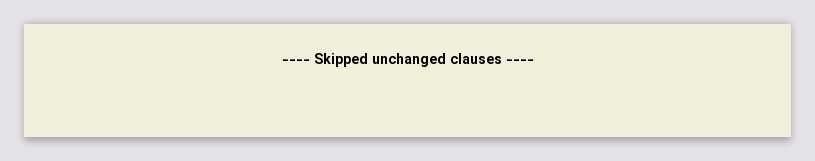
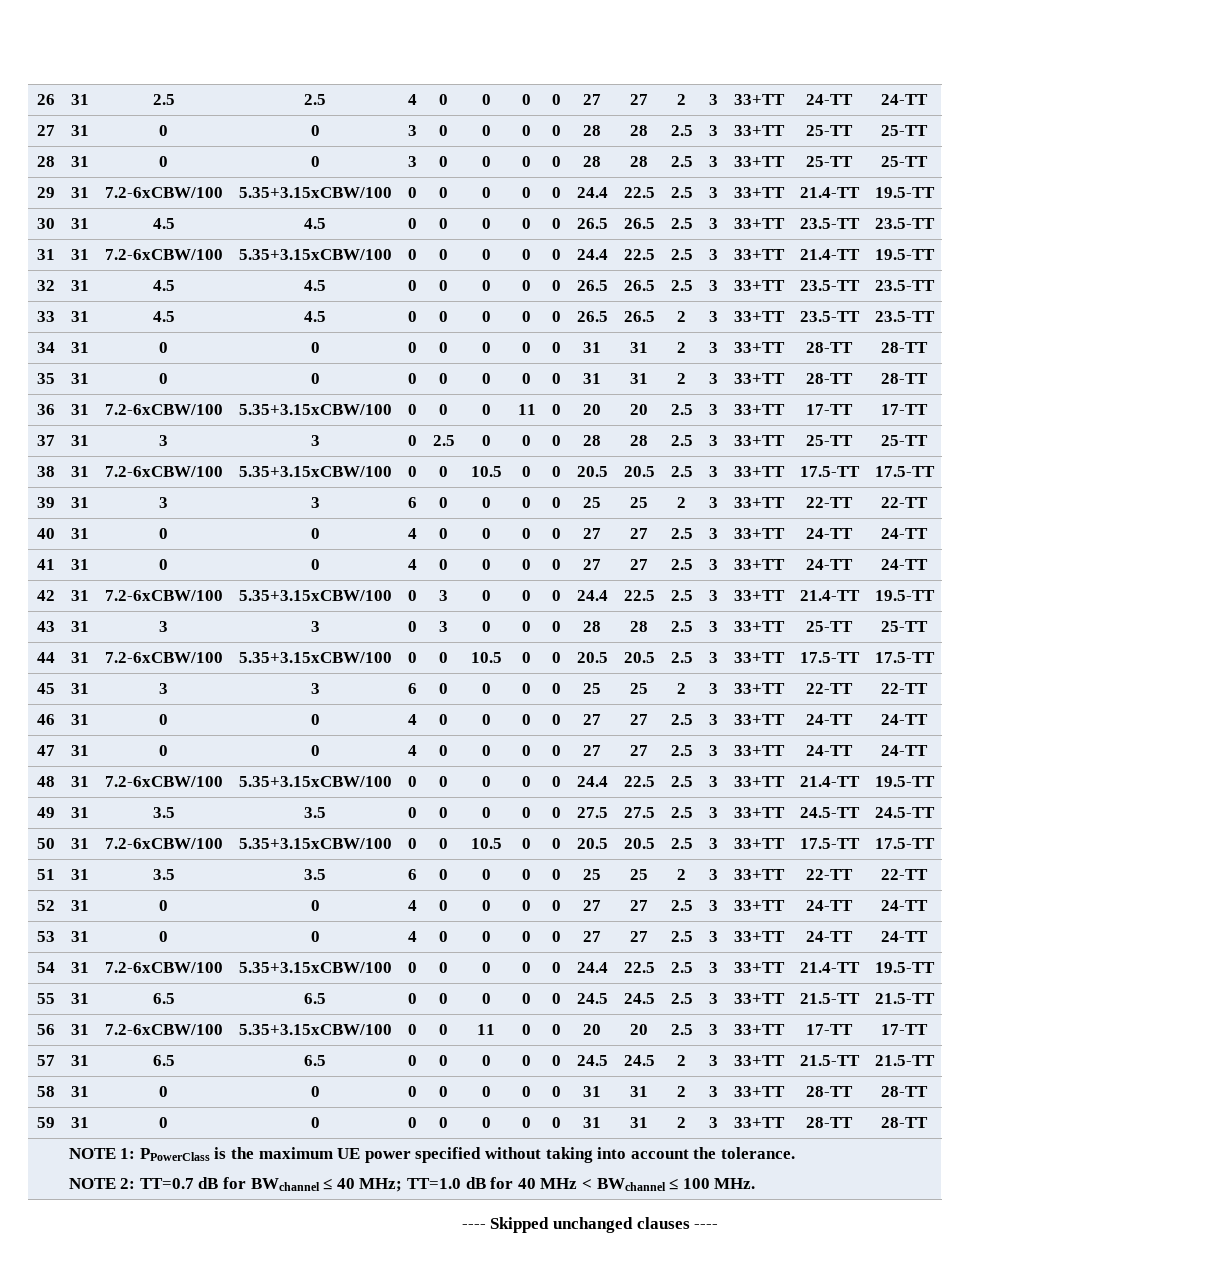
+ 26 | 31 | 2.5 | 2.5 | 4 | 0 | 0 | 0 | 0 | 27 | 27 | 2 | 3 | 33+TT | 24-TT | 24-TT
+ 27 | 31 | 0 | 0 | 3 | 0 | 0 | 0 | 0 | 28 | 28 | 2.5 | 3 | 33+TT | 25-TT | 25-TT
+ 28 | 31 | 0 | 0 | 3 | 0 | 0 | 0 | 0 | 28 | 28 | 2.5 | 3 | 33+TT | 25-TT | 25-TT
+ 29 | 31 | 7.2-6xCBW/100 | 5.35+3.15xCBW/100 | 0 | 0 | 0 | 0 | 0 | 24.4 | 22.5 | 2.5 | 3 | 33+TT | 21.4-TT | 19.5-TT
+ 30 | 31 | 4.5 | 4.5 | 0 | 0 | 0 | 0 | 0 | 26.5 | 26.5 | 2.5 | 3 | 33+TT | 23.5-TT | 23.5-TT
+ 31 | 31 | 7.2-6xCBW/100 | 5.35+3.15xCBW/100 | 0 | 0 | 0 | 0 | 0 | 24.4 | 22.5 | 2.5 | 3 | 33+TT | 21.4-TT | 19.5-TT
+ 32 | 31 | 4.5 | 4.5 | 0 | 0 | 0 | 0 | 0 | 26.5 | 26.5 | 2.5 | 3 | 33+TT | 23.5-TT | 23.5-TT
+ 33 | 31 | 4.5 | 4.5 | 0 | 0 | 0 | 0 | 0 | 26.5 | 26.5 | 2 | 3 | 33+TT | 23.5-TT | 23.5-TT
+ 34 | 31 | 0 | 0 | 0 | 0 | 0 | 0 | 0 | 31 | 31 | 2 | 3 | 33+TT | 28-TT | 28-TT
+ 35 | 31 | 0 | 0 | 0 | 0 | 0 | 0 | 0 | 31 | 31 | 2 | 3 | 33+TT | 28-TT | 28-TT
+ 36 | 31 | 7.2-6xCBW/100 | 5.35+3.15xCBW/100 | 0 | 0 | 0 | 11 | 0 | 20 | 20 | 2.5 | 3 | 33+TT | 17-TT | 17-TT
+ 37 | 31 | 3 | 3 | 0 | 2.5 | 0 | 0 | 0 | 28 | 28 | 2.5 | 3 | 33+TT | 25-TT | 25-TT
+ 38 | 31 | 7.2-6xCBW/100 | 5.35+3.15xCBW/100 | 0 | 0 | 10.5 | 0 | 0 | 20.5 | 20.5 | 2.5 | 3 | 33+TT | 17.5-TT | 17.5-TT
+ 39 | 31 | 3 | 3 | 6 | 0 | 0 | 0 | 0 | 25 | 25 | 2 | 3 | 33+TT | 22-TT | 22-TT
+ 40 | 31 | 0 | 0 | 4 | 0 | 0 | 0 | 0 | 27 | 27 | 2.5 | 3 | 33+TT | 24-TT | 24-TT
+ 41 | 31 | 0 | 0 | 4 | 0 | 0 | 0 | 0 | 27 | 27 | 2.5 | 3 | 33+TT | 24-TT | 24-TT
+ 42 | 31 | 7.2-6xCBW/100 | 5.35+3.15xCBW/100 | 0 | 3 | 0 | 0 | 0 | 24.4 | 22.5 | 2.5 | 3 | 33+TT | 21.4-TT | 19.5-TT
+ 43 | 31 | 3 | 3 | 0 | 3 | 0 | 0 | 0 | 28 | 28 | 2.5 | 3 | 33+TT | 25-TT | 25-TT
+ 44 | 31 | 7.2-6xCBW/100 | 5.35+3.15xCBW/100 | 0 | 0 | 10.5 | 0 | 0 | 20.5 | 20.5 | 2.5 | 3 | 33+TT | 17.5-TT | 17.5-TT
+ 45 | 31 | 3 | 3 | 6 | 0 | 0 | 0 | 0 | 25 | 25 | 2 | 3 | 33+TT | 22-TT | 22-TT
+ 46 | 31 | 0 | 0 | 4 | 0 | 0 | 0 | 0 | 27 | 27 | 2.5 | 3 | 33+TT | 24-TT | 24-TT
+ 47 | 31 | 0 | 0 | 4 | 0 | 0 | 0 | 0 | 27 | 27 | 2.5 | 3 | 33+TT | 24-TT | 24-TT
+ 48 | 31 | 7.2-6xCBW/100 | 5.35+3.15xCBW/100 | 0 | 0 | 0 | 0 | 0 | 24.4 | 22.5 | 2.5 | 3 | 33+TT | 21.4-TT | 19.5-TT
+ 49 | 31 | 3.5 | 3.5 | 0 | 0 | 0 | 0 | 0 | 27.5 | 27.5 | 2.5 | 3 | 33+TT | 24.5-TT | 24.5-TT
+ 50 | 31 | 7.2-6xCBW/100 | 5.35+3.15xCBW/100 | 0 | 0 | 10.5 | 0 | 0 | 20.5 | 20.5 | 2.5 | 3 | 33+TT | 17.5-TT | 17.5-TT
+ 51 | 31 | 3.5 | 3.5 | 6 | 0 | 0 | 0 | 0 | 25 | 25 | 2 | 3 | 33+TT | 22-TT | 22-TT
+ 52 | 31 | 0 | 0 | 4 | 0 | 0 | 0 | 0 | 27 | 27 | 2.5 | 3 | 33+TT | 24-TT | 24-TT
+ 53 | 31 | 0 | 0 | 4 | 0 | 0 | 0 | 0 | 27 | 27 | 2.5 | 3 | 33+TT | 24-TT | 24-TT
+ 54 | 31 | 7.2-6xCBW/100 | 5.35+3.15xCBW/100 | 0 | 0 | 0 | 0 | 0 | 24.4 | 22.5 | 2.5 | 3 | 33+TT | 21.4-TT | 19.5-TT
+ 55 | 31 | 6.5 | 6.5 | 0 | 0 | 0 | 0 | 0 | 24.5 | 24.5 | 2.5 | 3 | 33+TT | 21.5-TT | 21.5-TT
+ 56 | 31 | 7.2-6xCBW/100 | 5.35+3.15xCBW/100 | 0 | 0 | 11 | 0 | 0 | 20 | 20 | 2.5 | 3 | 33+TT | 17-TT | 17-TT
+ 57 | 31 | 6.5 | 6.5 | 0 | 0 | 0 | 0 | 0 | 24.5 | 24.5 | 2 | 3 | 33+TT | 21.5-TT | 21.5-TT
+ 58 | 31 | 0 | 0 | 0 | 0 | 0 | 0 | 0 | 31 | 31 | 2 | 3 | 33+TT | 28-TT | 28-TT
+ 59 | 31 | 0 | 0 | 0 | 0 | 0 | 0 | 0 | 31 | 31 | 2 | 3 | 33+TT | 28-TT | 28-TT
+ NOTE 1: PPowerClass is the maximum UE power specified without taking into account the tolerance.
+ NOTE 2: TT=0.7 dB for BWchannel ≤ 40 MHz; TT=1.0 dB for 40 MHz < BWchannel ≤ 100 MHz.

